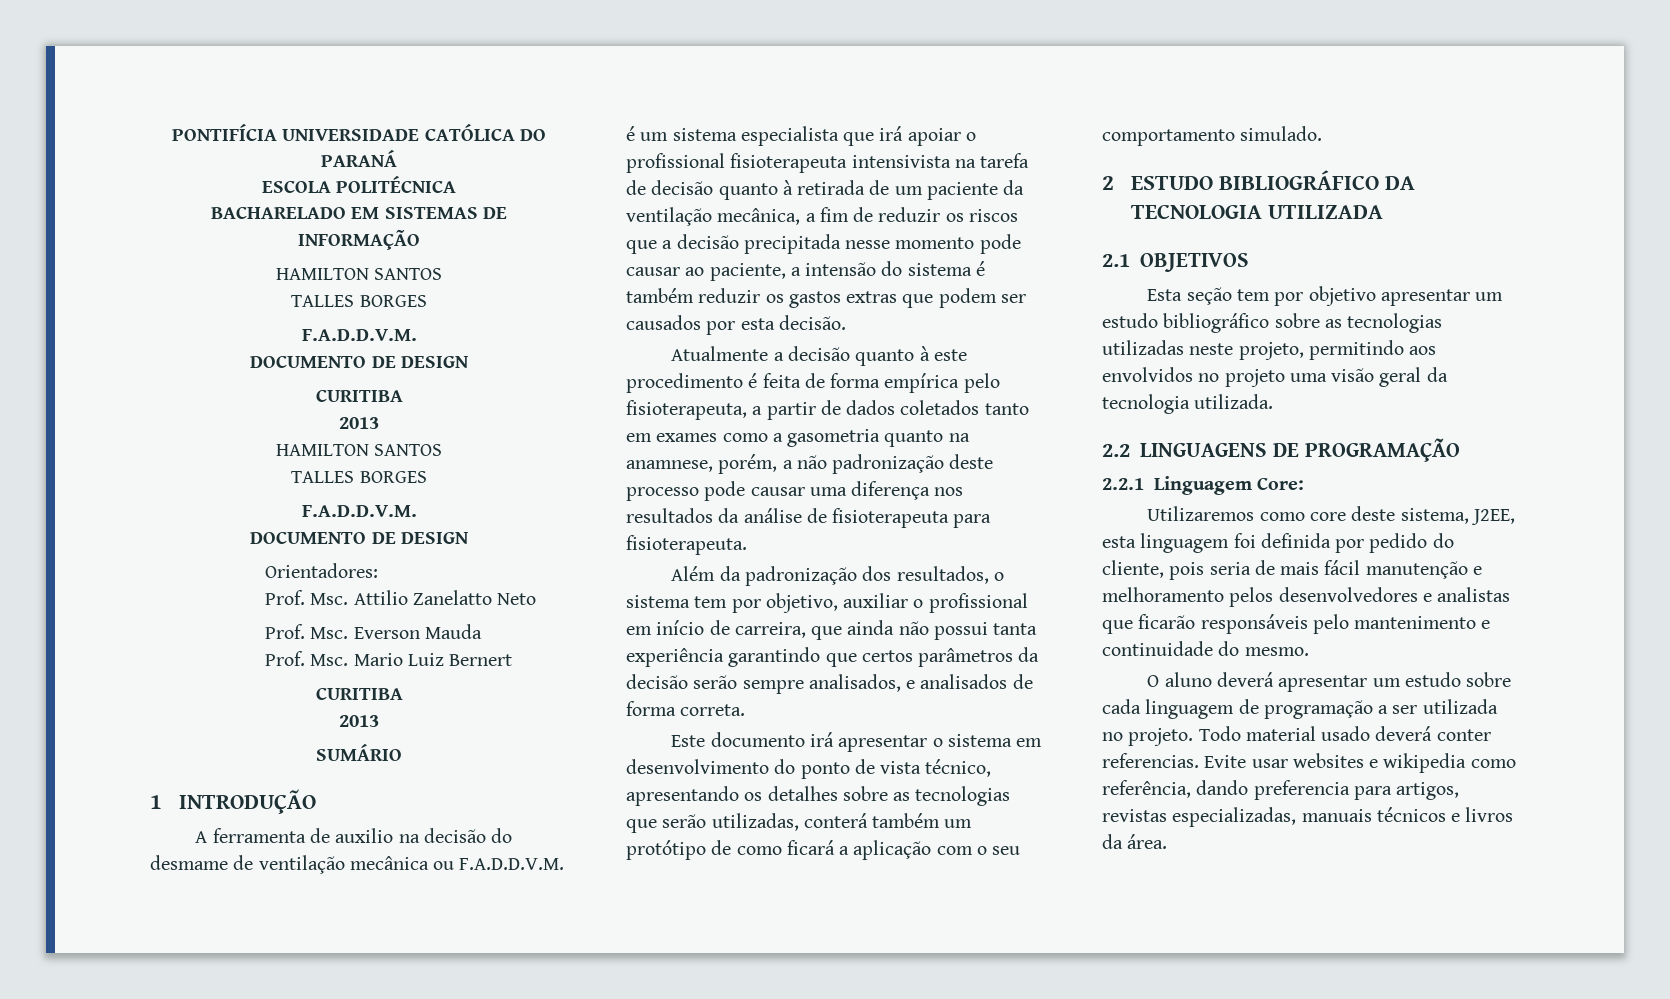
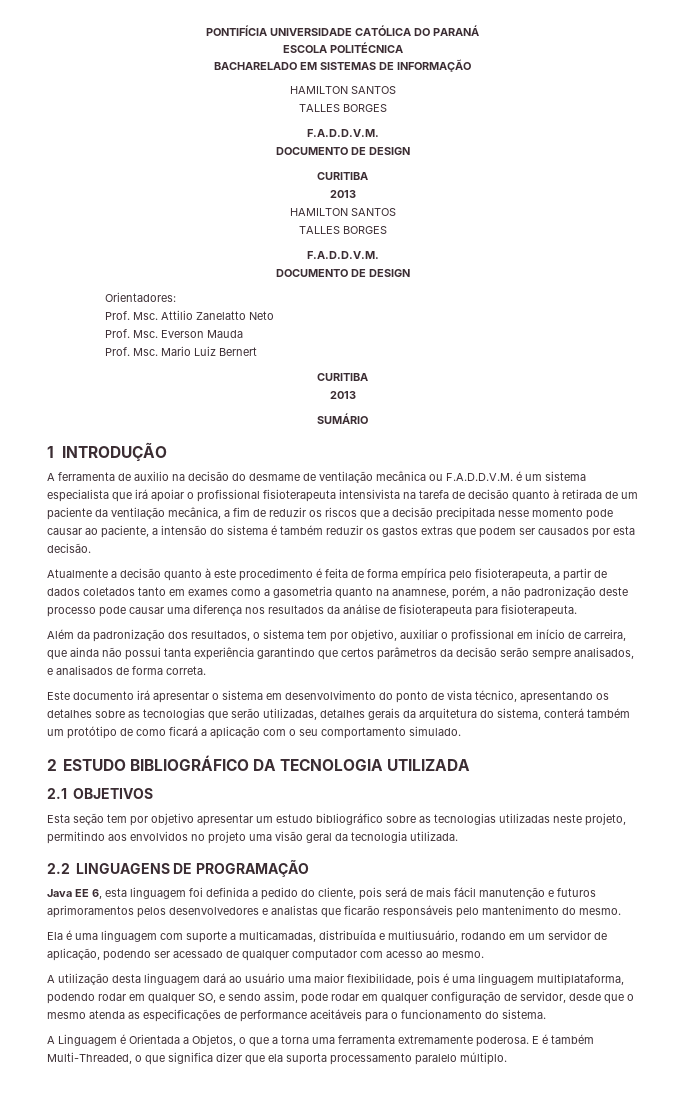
- Este documento irá apresentar o sistema em desenvolvimento do ponto de vista técnico, apresentando os detalhes sobre as tecnologias que serão utilizadas, conterá também um protótipo de como ficará a aplicação com o seu comportamento simulado.
+ Este documento irá apresentar o sistema em desenvolvimento do ponto de vista técnico, apresentando os detalhes sobre as tecnologias que serão utilizadas, detalhes gerais da arquitetura do sistema, conterá também um protótipo de como ficará a aplicação com o seu comportamento simulado.
- 2.2.1 Linguagem Core:
- Utilizaremos como core deste sistema, J2EE, esta linguagem foi definida por pedido do cliente, pois seria de mais fácil manutenção e melhoramento pelos desenvolvedores e analistas que ficarão responsáveis pelo mantenimento e continuidade do mesmo.
+ Java EE 6, esta linguagem foi definida a pedido do cliente, pois será de mais fácil manutenção e futuros aprimoramentos pelos desenvolvedores e analistas que ficarão responsáveis pelo mantenimento do mesmo.
- O aluno deverá apresentar um estudo sobre cada linguagem de programação a ser utilizada no projeto. Todo material usado deverá conter referencias. Evite usar websites e wikipedia como referência, dando preferencia para artigos, revistas especializadas, manuais técnicos e livros da área.
+ Ela é uma linguagem com suporte a multicamadas, distribuída e multiusuário, rodando em um servidor de aplicação, podendo ser acessado de qualquer computador com acesso ao mesmo.
+ A utilização desta linguagem dará ao usuário uma maior flexibilidade, pois é uma linguagem multiplataforma, podendo rodar em qualquer SO, e sendo assim, pode rodar em qualquer configuração de servidor, desde que o mesmo atenda as especificações de performance aceitáveis para o funcionamento do sistema.
+ A Linguagem é Orientada a Objetos, o que a torna uma ferramenta extremamente poderosa. E é também Multi-Threaded, o que significa dizer que ela suporta processamento paralelo múltiplo.

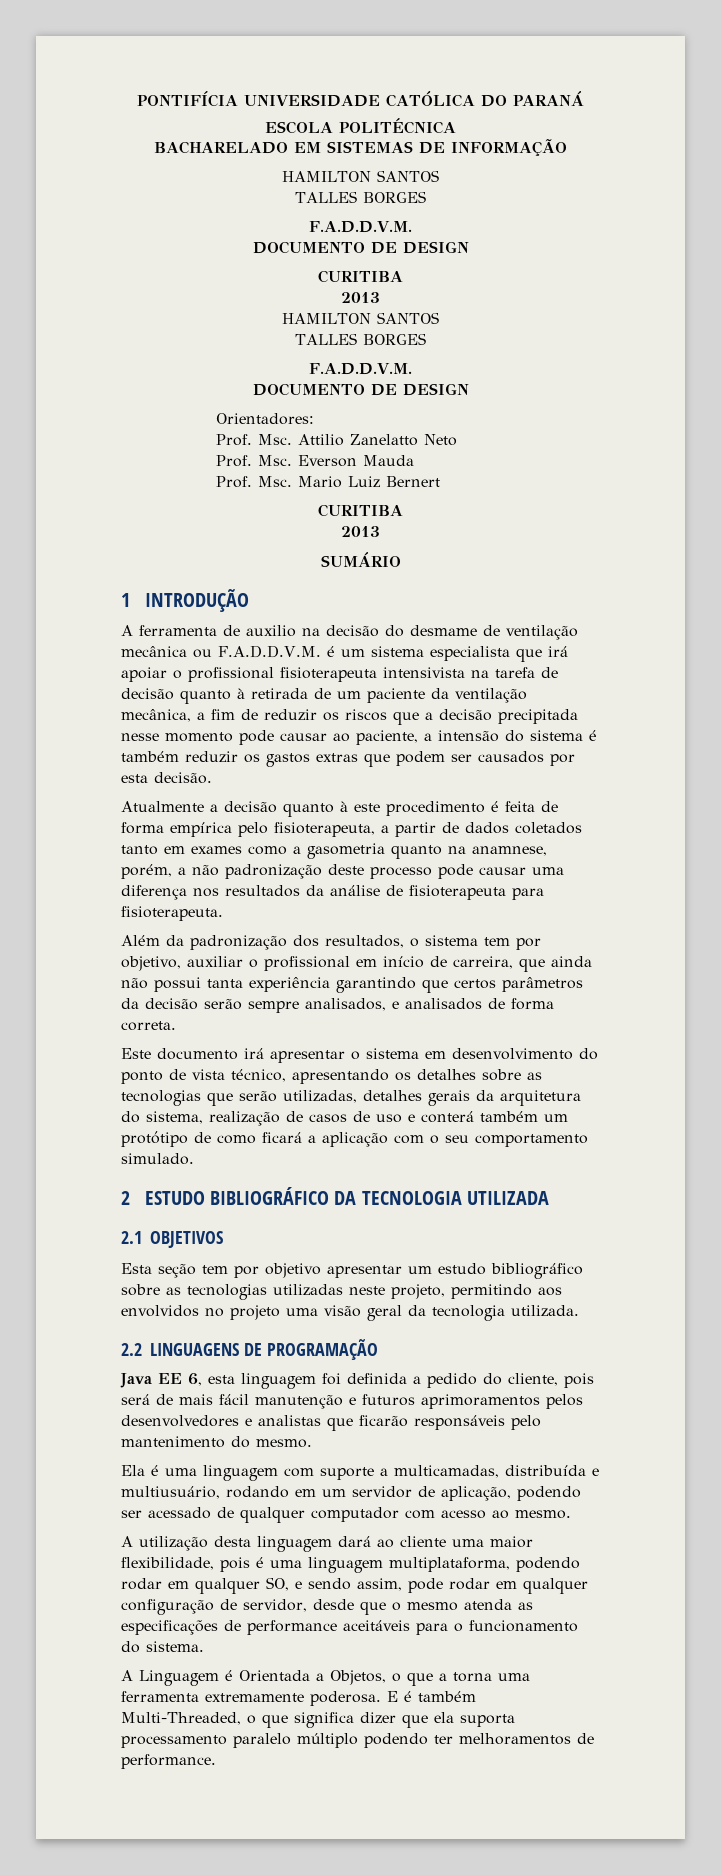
- Este documento irá apresentar o sistema em desenvolvimento do ponto de vista técnico, apresentando os detalhes sobre as tecnologias que serão utilizadas, detalhes gerais da arquitetura do sistema, conterá também um protótipo de como ficará a aplicação com o seu comportamento simulado.
+ Este documento irá apresentar o sistema em desenvolvimento do ponto de vista técnico, apresentando os detalhes sobre as tecnologias que serão utilizadas, detalhes gerais da arquitetura do sistema, realização de casos de uso e conterá também um protótipo de como ficará a aplicação com o seu comportamento simulado.
- A utilização desta linguagem dará ao usuário uma maior flexibilidade, pois é uma linguagem multiplataforma, podendo rodar em qualquer SO, e sendo assim, pode rodar em qualquer configuração de servidor, desde que o mesmo atenda as especificações de performance aceitáveis para o funcionamento do sistema.
+ A utilização desta linguagem dará ao cliente uma maior flexibilidade, pois é uma linguagem multiplataforma, podendo rodar em qualquer SO, e sendo assim, pode rodar em qualquer configuração de servidor, desde que o mesmo atenda as especificações de performance aceitáveis para o funcionamento do sistema.
- E é também Multi-Threaded, o que significa dizer que ela suporta processamento paralelo múltiplo.
+ E é também Multi-Threaded, o que significa dizer que ela suporta processamento paralelo múltiplo podendo ter melhoramentos de performance.

